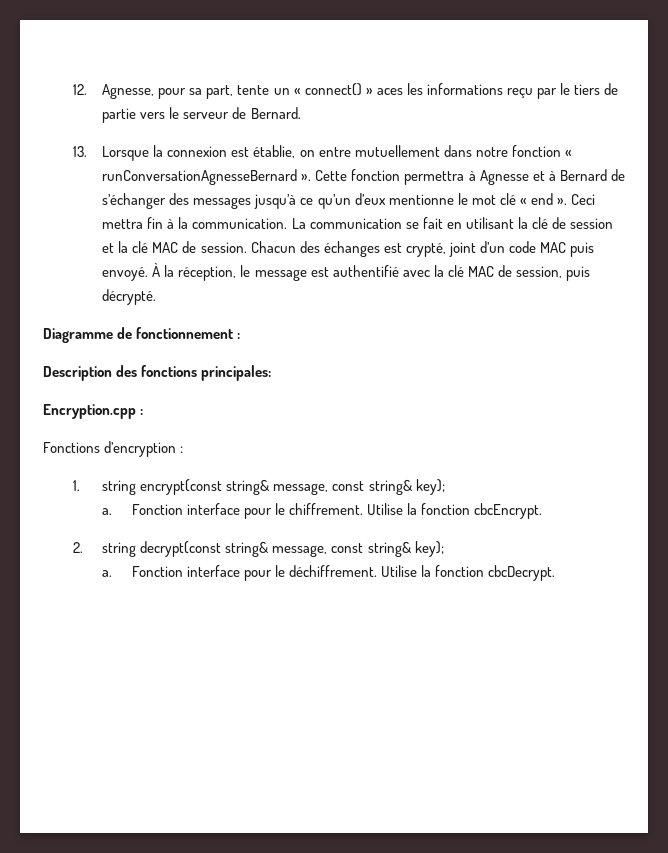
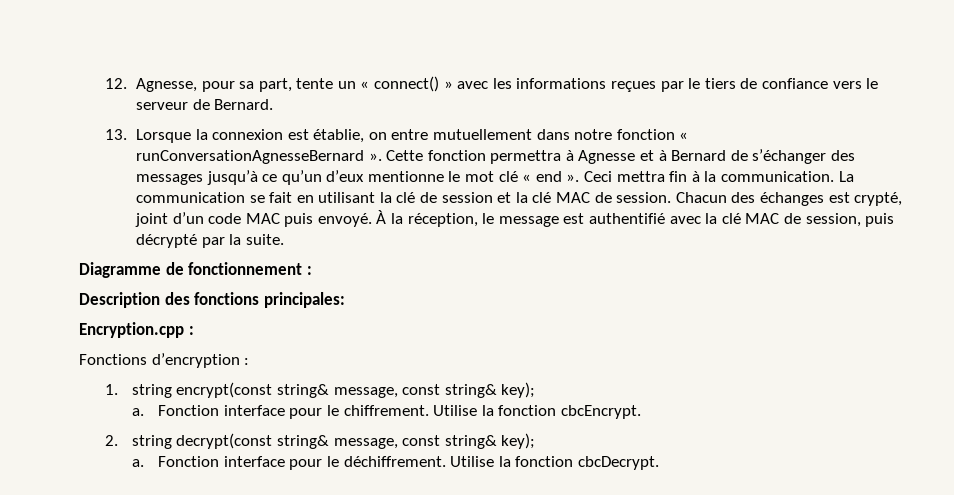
- 12. Agnesse, pour sa part, tente un « connect() » aces les informations reçu par le tiers de partie vers le serveur de Bernard.
+ 12. Agnesse, pour sa part, tente un « connect() » avec les informations reçues par le tiers de confiance vers le serveur de Bernard.
- À la réception, le message est authentifié avec la clé MAC de session, puis décrypté.
+ À la réception, le message est authentifié avec la clé MAC de session, puis décrypté par la suite.

